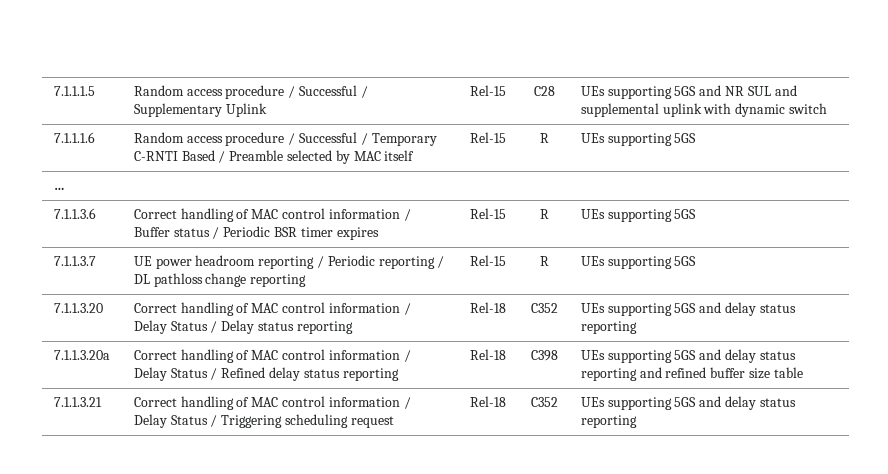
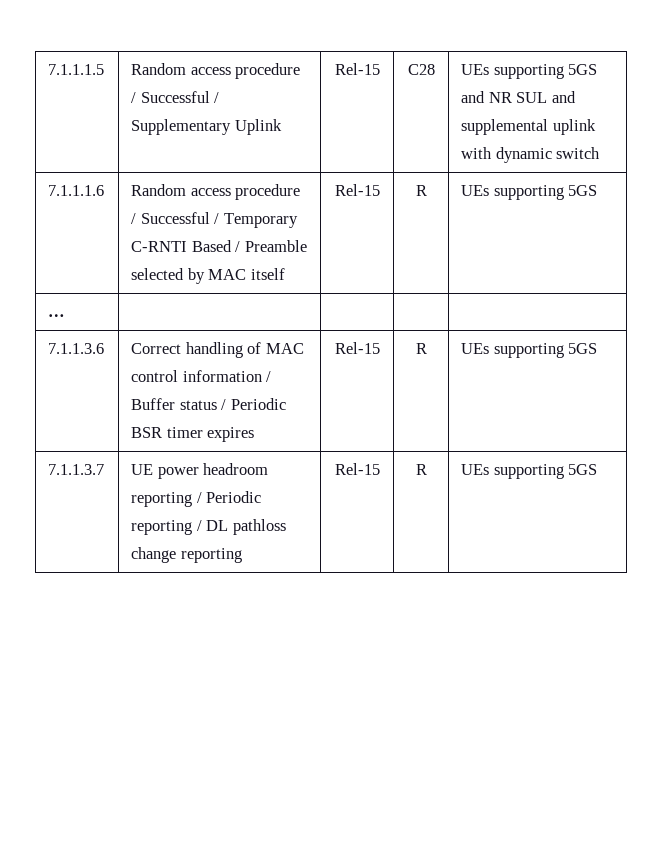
- 7.1.1.3.20 | Correct handling of MAC control information / Delay Status / Delay status reporting | Rel-18 | C352 | UEs supporting 5GS and delay status reporting
- 7.1.1.3.20a | Correct handling of MAC control information / Delay Status / Refined delay status reporting | Rel-18 | C398 | UEs supporting 5GS and delay status reporting and refined buffer size table
- 7.1.1.3.21 | Correct handling of MAC control information / Delay Status / Triggering scheduling request | Rel-18 | C352 | UEs supporting 5GS and delay status reporting

